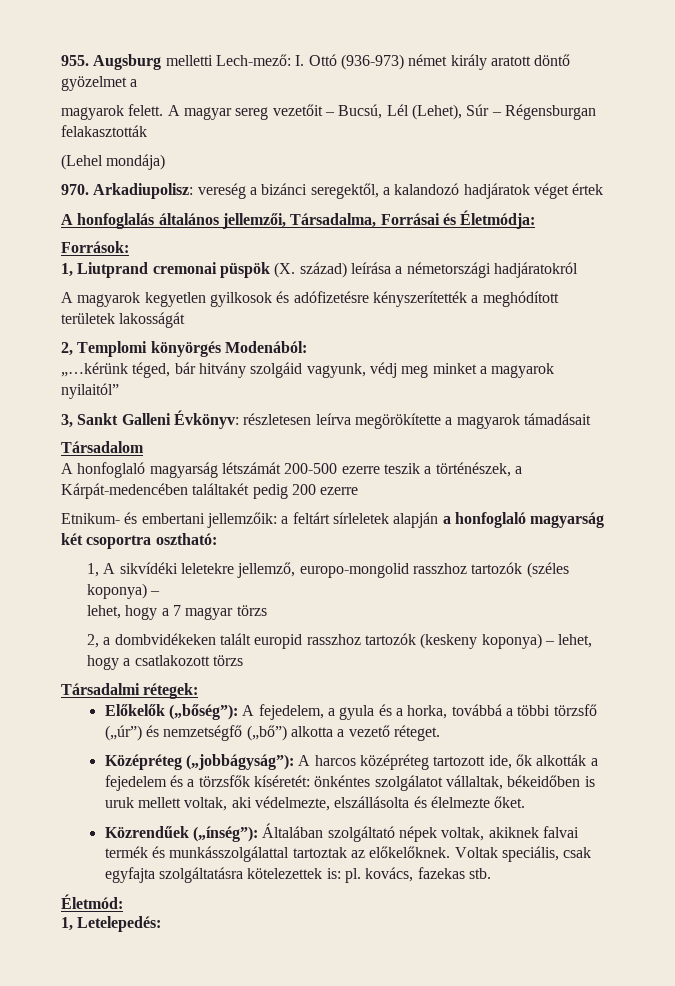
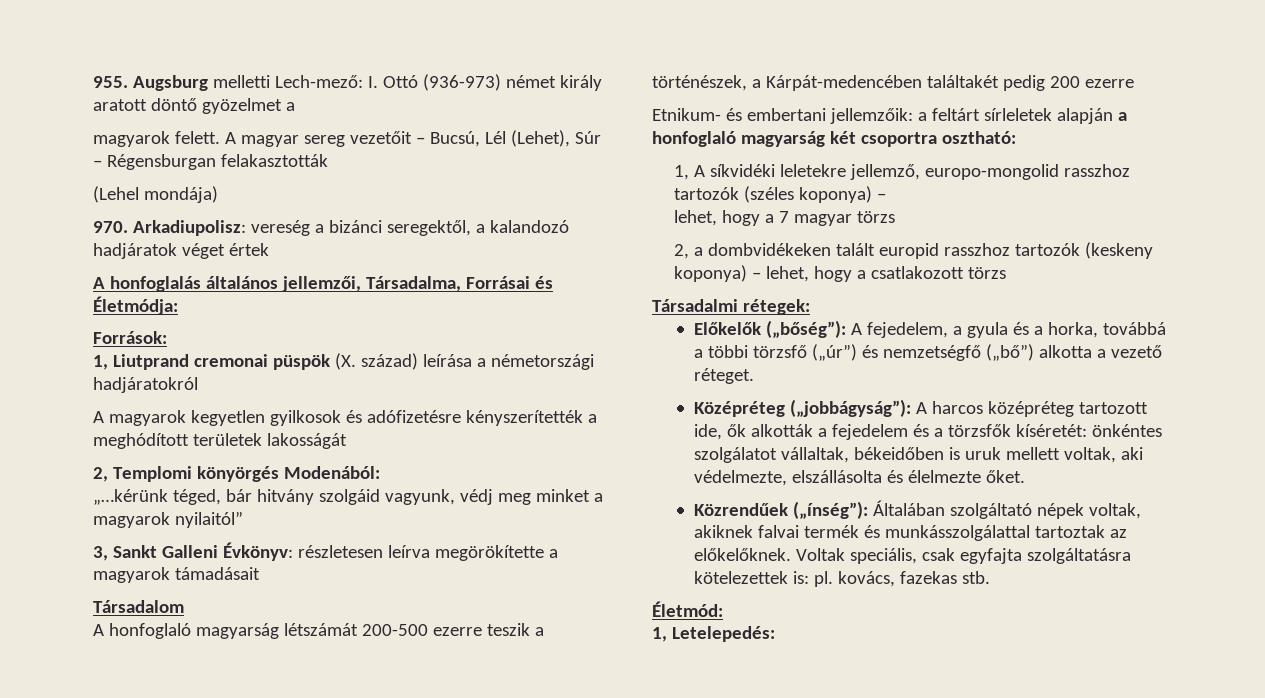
- 1, A sikvídéki leletekre jellemző, europo-mongolid rasszhoz tartozók (széles koponya) –
+ 1, A síkvidéki leletekre jellemző, europo-mongolid rasszhoz tartozók (széles koponya) –

